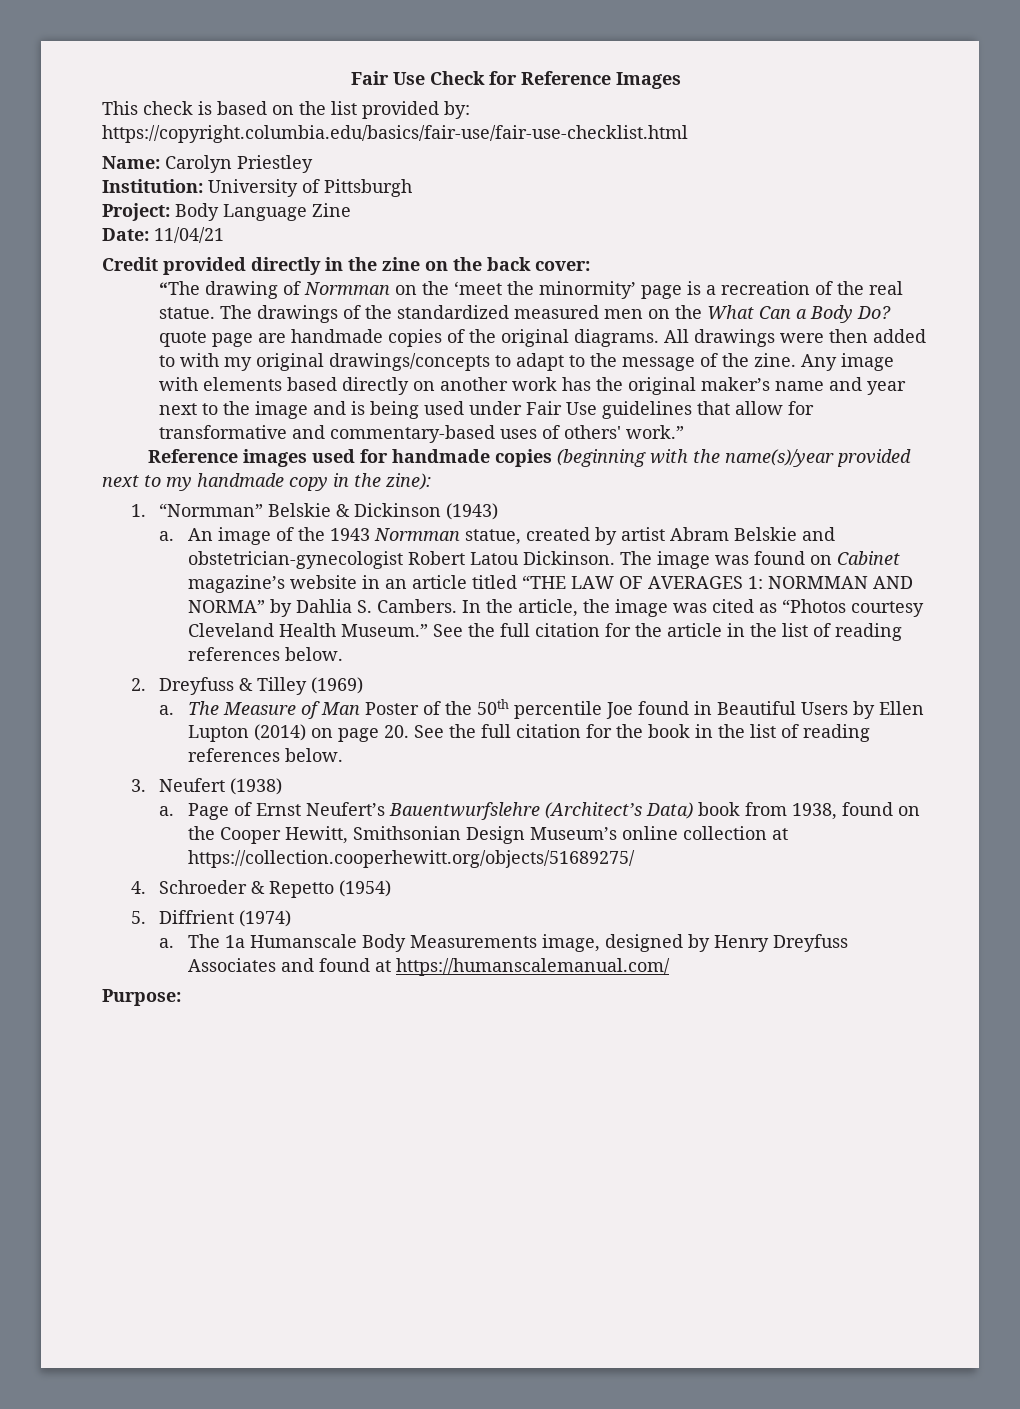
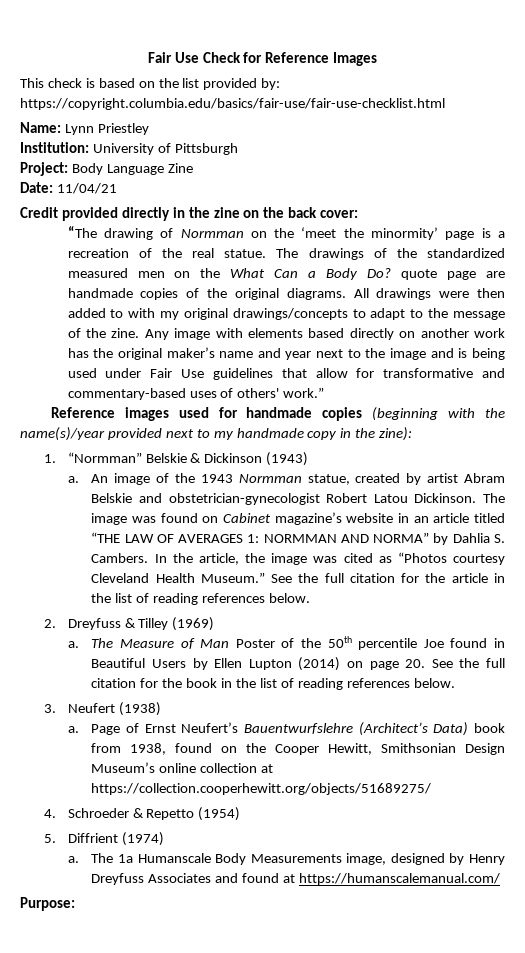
- Name: Carolyn Priestley
+ Name: Lynn Priestley

